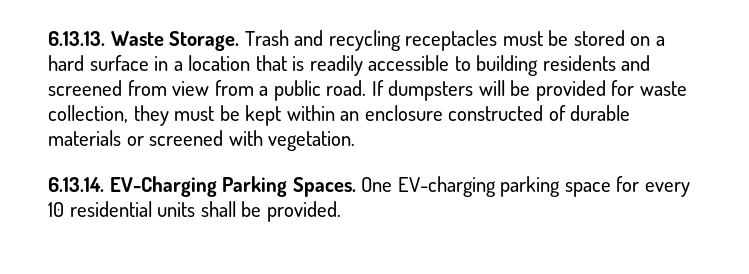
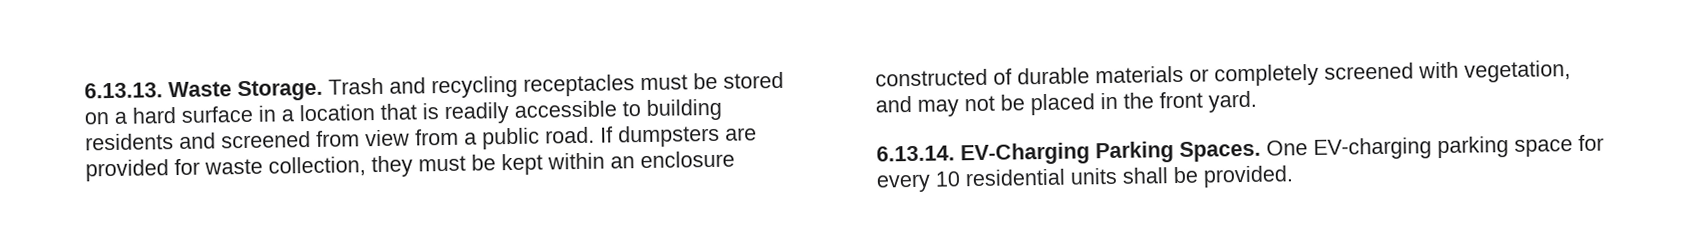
- If dumpsters will be provided for waste collection, they must be kept within an enclosure constructed of durable materials or screened with vegetation.
+ If dumpsters are provided for waste collection, they must be kept within an enclosure constructed of durable materials or completely screened with vegetation, and may not be placed in the front yard.

